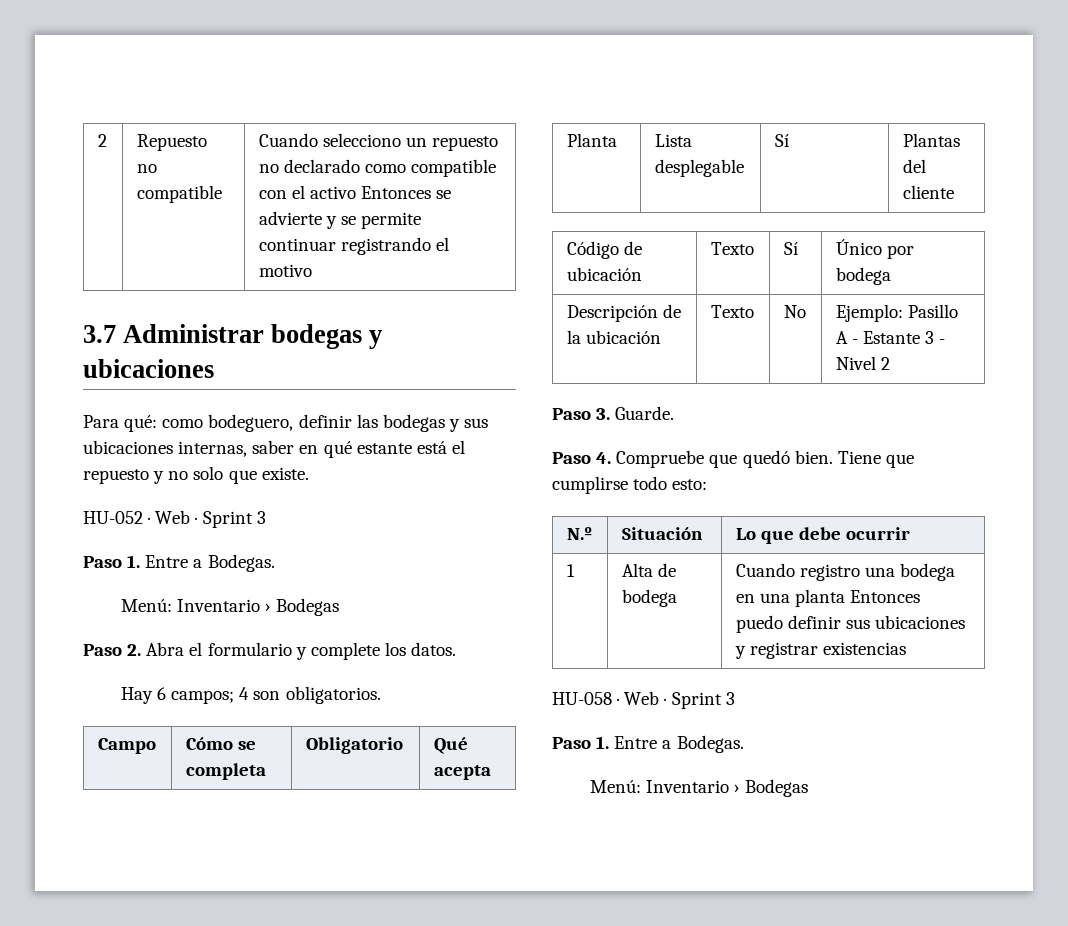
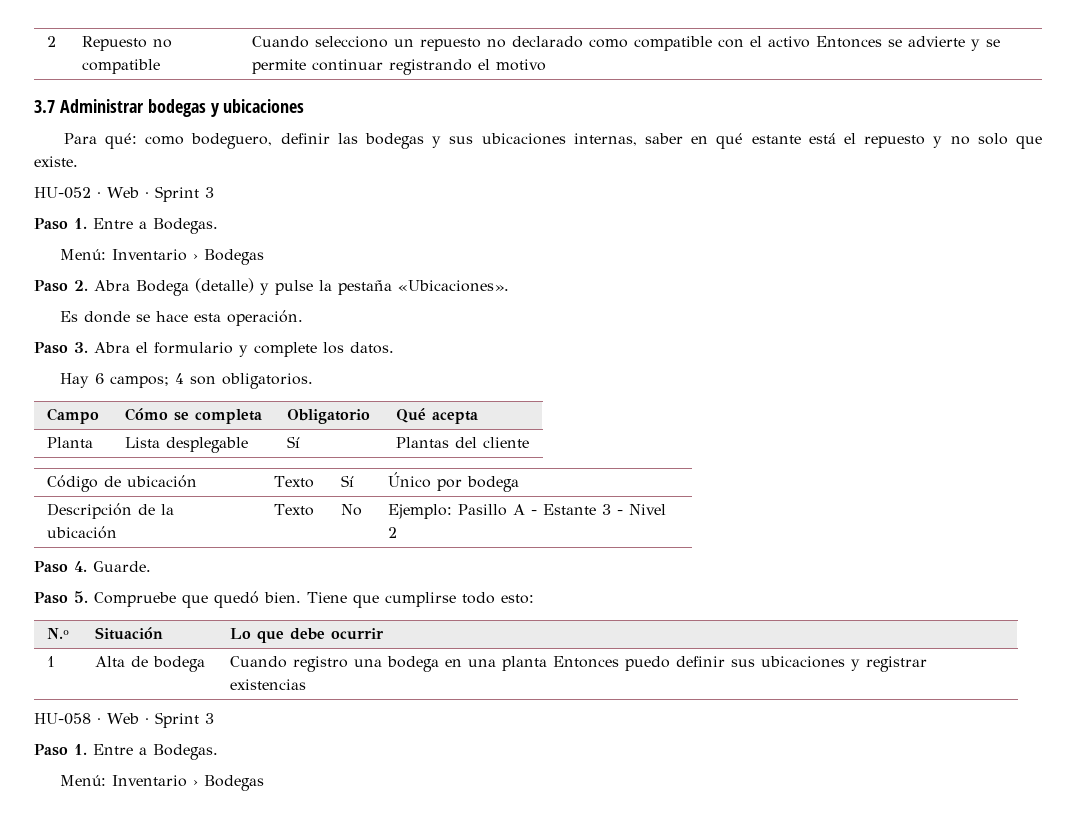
- Paso 2. Abra el formulario y complete los datos.
+ Paso 2. Abra Bodega (detalle) y pulse la pestaña «Ubicaciones».
+ Es donde se hace esta operación.
+ Paso 3. Abra el formulario y complete los datos.
- Paso 3. Guarde.
+ Paso 4. Guarde.
- Paso 4. Compruebe que quedó bien.
+ Paso 5. Compruebe que quedó bien.

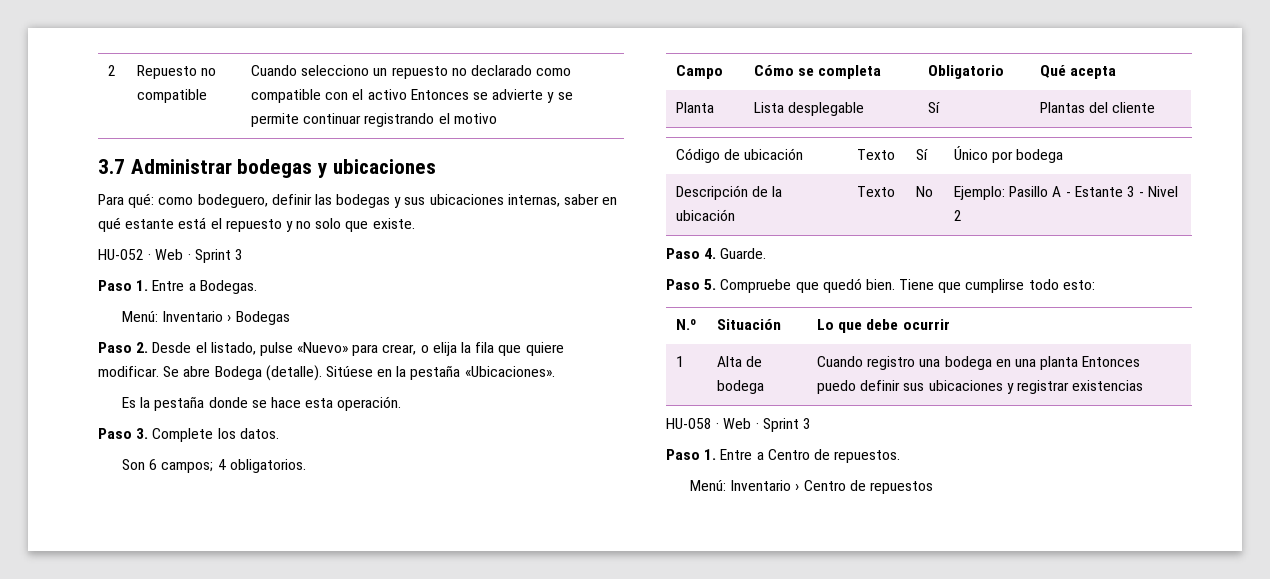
- Paso 2. Abra Bodega (detalle) y pulse la pestaña «Ubicaciones».
+ Paso 2. Desde el listado, pulse «Nuevo» para crear, o elija la fila que quiere modificar. Se abre Bodega (detalle). Sitúese en la pestaña «Ubicaciones».
- Es donde se hace esta operación.
+ Es la pestaña donde se hace esta operación.
- Paso 3. Abra el formulario y complete los datos.
+ Paso 3. Complete los datos.
- Hay 6 campos; 4 son obligatorios.
+ Son 6 campos; 4 obligatorios.
  HU-058 · Web · Sprint 3
- Paso 1. Entre a Bodegas.
- Menú: Inventario › Bodegas
+ Paso 1. Entre a Centro de repuestos.
+ Menú: Inventario › Centro de repuestos

